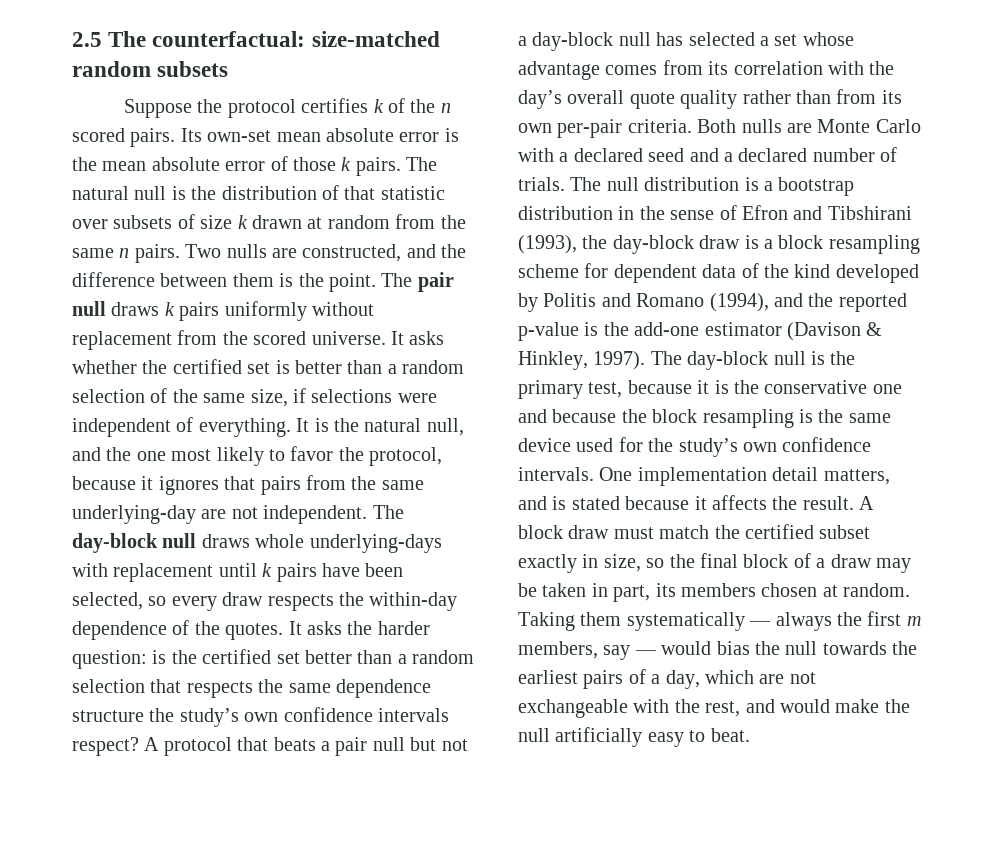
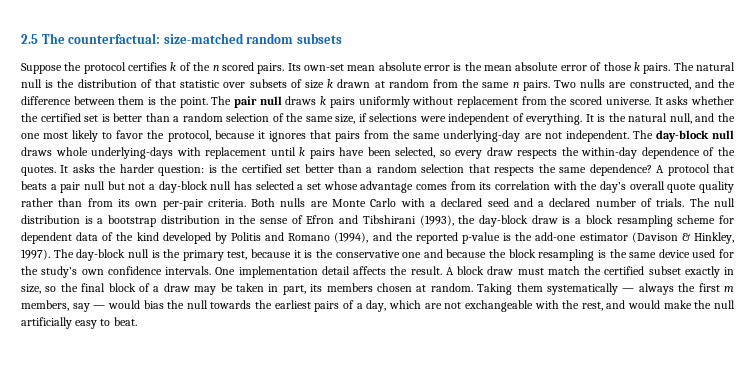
- It asks the harder question: is the certified set better than a random selection that respects the same dependence structure the study’s own confidence intervals respect?
+ It asks the harder question: is the certified set better than a random selection that respects the same dependence?
- One implementation detail matters, and is stated because it affects the result.
+ One implementation detail affects the result.

